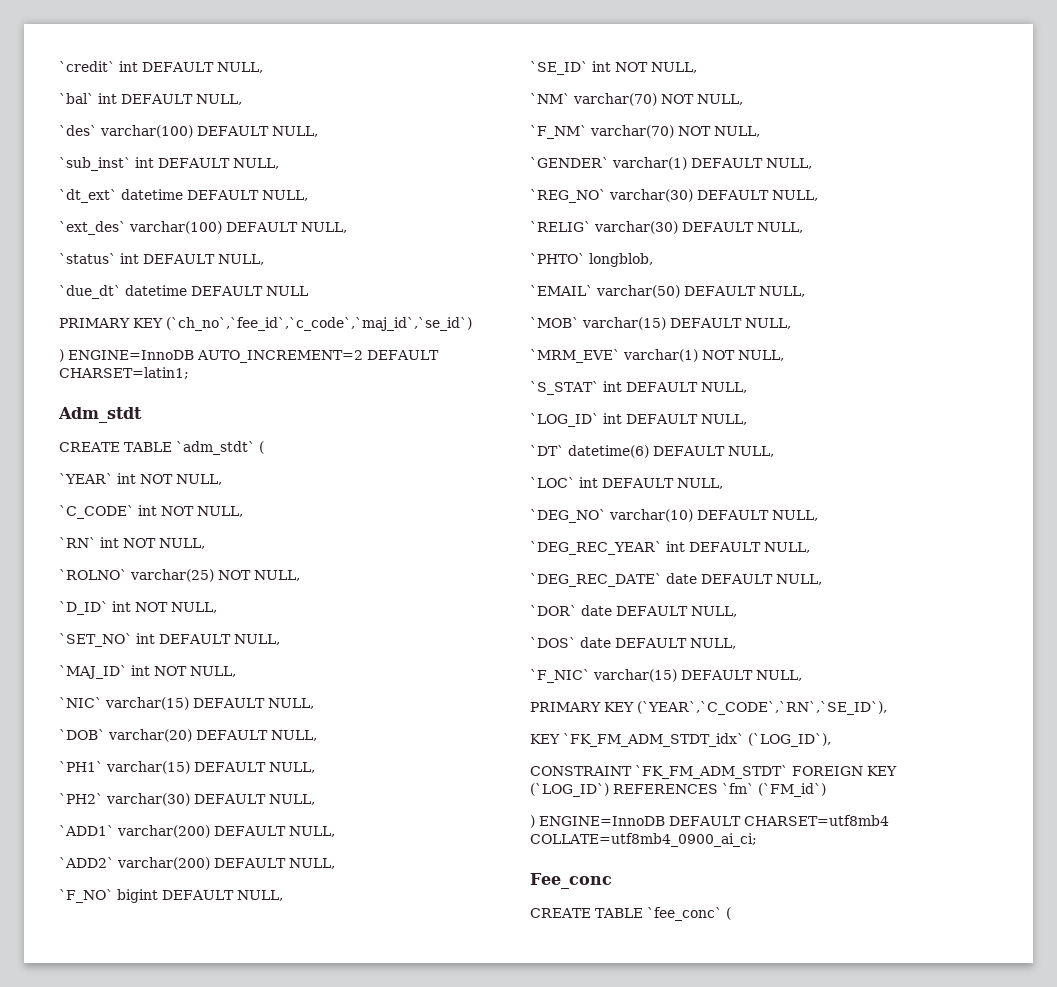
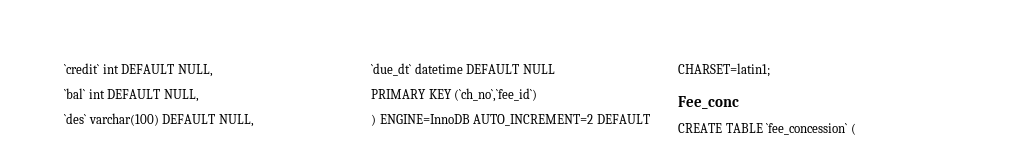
- `sub_inst` int DEFAULT NULL,
- `dt_ext` datetime DEFAULT NULL,
- `ext_des` varchar(100) DEFAULT NULL,
- `status` int DEFAULT NULL,
- PRIMARY KEY (`ch_no`,`fee_id`,`c_code`,`maj_id`,`se_id`)
+ PRIMARY KEY (`ch_no`,`fee_id`)
- Adm_stdt
- CREATE TABLE `adm_stdt` (
- `YEAR` int NOT NULL,
- `C_CODE` int NOT NULL,
- `RN` int NOT NULL,
- `ROLNO` varchar(25) NOT NULL,
- `D_ID` int NOT NULL,
- `SET_NO` int DEFAULT NULL,
- `MAJ_ID` int NOT NULL,
- `NIC` varchar(15) DEFAULT NULL,
- `DOB` varchar(20) DEFAULT NULL,
- `PH1` varchar(15) DEFAULT NULL,
- `PH2` varchar(30) DEFAULT NULL,
- `ADD1` varchar(200) DEFAULT NULL,
- `ADD2` varchar(200) DEFAULT NULL,
- `F_NO` bigint DEFAULT NULL,
- `SE_ID` int NOT NULL,
- `NM` varchar(70) NOT NULL,
- `F_NM` varchar(70) NOT NULL,
- `GENDER` varchar(1) DEFAULT NULL,
- `REG_NO` varchar(30) DEFAULT NULL,
- `RELIG` varchar(30) DEFAULT NULL,
- `PHTO` longblob,
- `EMAIL` varchar(50) DEFAULT NULL,
- `MOB` varchar(15) DEFAULT NULL,
- `MRM_EVE` varchar(1) NOT NULL,
- `S_STAT` int DEFAULT NULL,
- `LOG_ID` int DEFAULT NULL,
- `DT` datetime(6) DEFAULT NULL,
- `LOC` int DEFAULT NULL,
- `DEG_NO` varchar(10) DEFAULT NULL,
- `DEG_REC_YEAR` int DEFAULT NULL,
- `DEG_REC_DATE` date DEFAULT NULL,
- `DOR` date DEFAULT NULL,
- `DOS` date DEFAULT NULL,
- `F_NIC` varchar(15) DEFAULT NULL,
- PRIMARY KEY (`YEAR`,`C_CODE`,`RN`,`SE_ID`),
- KEY `FK_FM_ADM_STDT_idx` (`LOG_ID`),
- CONSTRAINT `FK_FM_ADM_STDT` FOREIGN KEY (`LOG_ID`) REFERENCES `fm` (`FM_id`)
- ) ENGINE=InnoDB DEFAULT CHARSET=utf8mb4 COLLATE=utf8mb4_0900_ai_ci;
- CREATE TABLE `fee_conc` (
+ CREATE TABLE `fee_concession` (

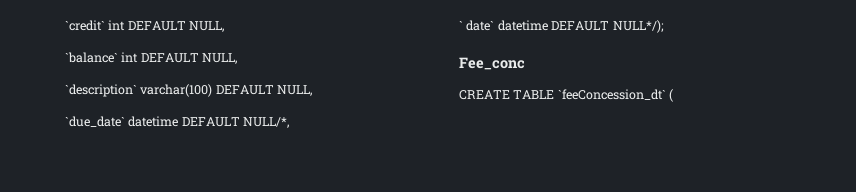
- `bal` int DEFAULT NULL,
- `des` varchar(100) DEFAULT NULL,
+ `balance` int DEFAULT NULL,
+ `description` varchar(100) DEFAULT NULL,
- `due_dt` datetime DEFAULT NULL
- PRIMARY KEY (`ch_no`,`fee_id`)
- ) ENGINE=InnoDB AUTO_INCREMENT=2 DEFAULT CHARSET=latin1;
+ `due_date` datetime DEFAULT NULL/*,
+ ` date` datetime DEFAULT NULL*/);
- CREATE TABLE `fee_concession` (
+ CREATE TABLE `feeConcession_dt` (

